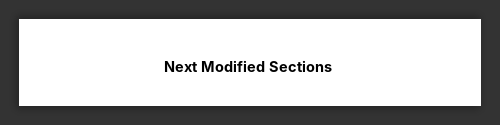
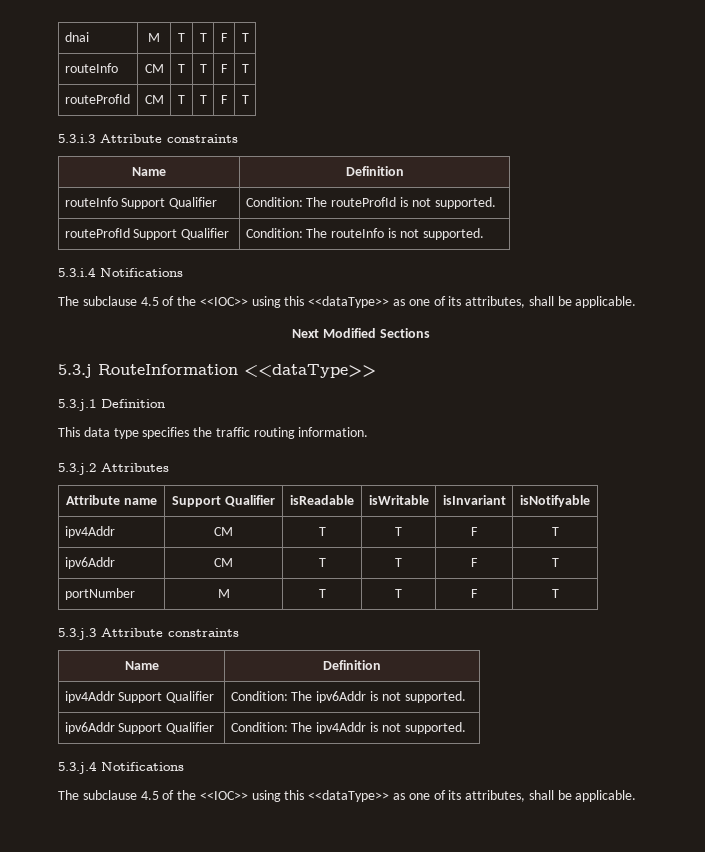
+ dnai | M | T | T | F | T
+ routeInfo | CM | T | T | F | T
+ routeProfId | CM | T | T | F | T
+ 5.3.i.3 Attribute constraints
+ Name | Definition
+ routeInfo Support Qualifier | Condition: The routeProfId is not supported.
+ routeProfId Support Qualifier | Condition: The routeInfo is not supported.
+ 5.3.i.4 Notifications
+ The subclause 4.5 of the <<IOC>> using this <<dataType>> as one of its attributes, shall be applicable.
  Next Modified Sections
+ 5.3.j RouteInformation <<dataType>>
+ 5.3.j.1 Definition
+ This data type specifies the traffic routing information.
+ 5.3.j.2 Attributes
+ Attribute name | Support Qualifier | isReadable | isWritable | isInvariant | isNotifyable
+ ipv4Addr | CM | T | T | F | T
+ ipv6Addr | CM | T | T | F | T
+ portNumber | M | T | T | F | T
+ 5.3.j.3 Attribute constraints
+ Name | Definition
+ ipv4Addr Support Qualifier | Condition: The ipv6Addr is not supported.
+ ipv6Addr Support Qualifier | Condition: The ipv4Addr is not supported.
+ 5.3.j.4 Notifications
+ The subclause 4.5 of the <<IOC>> using this <<dataType>> as one of its attributes, shall be applicable.

